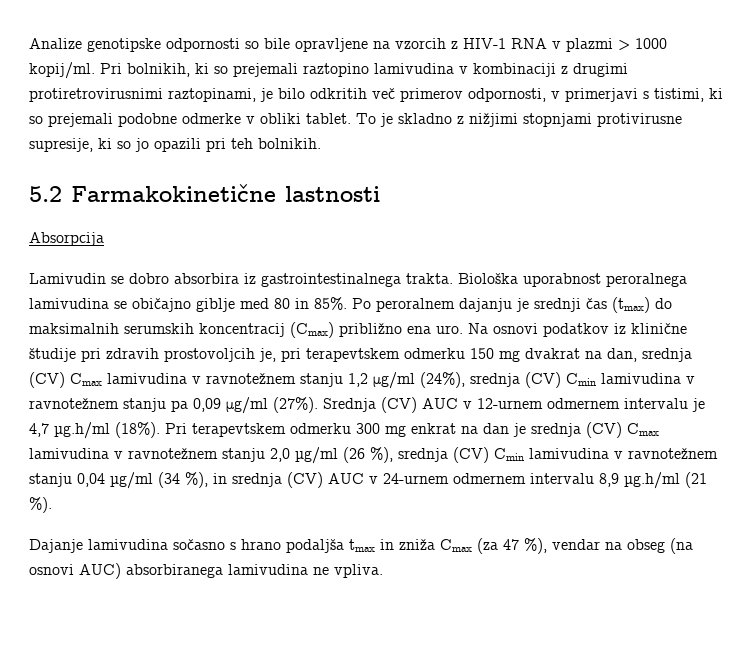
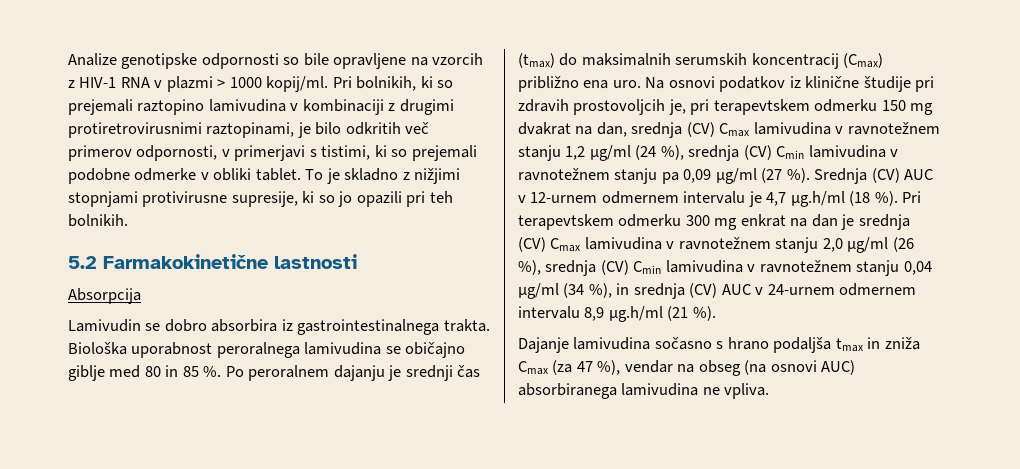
- Biološka uporabnost peroralnega lamivudina se običajno giblje med 80 in 85%.
+ Biološka uporabnost peroralnega lamivudina se običajno giblje med 80 in 85 %.
- Na osnovi podatkov iz klinične študije pri zdravih prostovoljcih je, pri terapevtskem odmerku 150 mg dvakrat na dan, srednja (CV) Cmax lamivudina v ravnotežnem stanju 1,2 μg/ml (24%), srednja (CV) Cmin lamivudina v ravnotežnem stanju pa 0,09 μg/ml (27%).
+ Na osnovi podatkov iz klinične študije pri zdravih prostovoljcih je, pri terapevtskem odmerku 150 mg dvakrat na dan, srednja (CV) Cmax lamivudina v ravnotežnem stanju 1,2 μg/ml (24 %), srednja (CV) Cmin lamivudina v ravnotežnem stanju pa 0,09 μg/ml (27 %).
- Srednja (CV) AUC v 12-urnem odmernem intervalu je 4,7 µg.h/ml (18%).
+ Srednja (CV) AUC v 12-urnem odmernem intervalu je 4,7 µg.h/ml (18 %).

